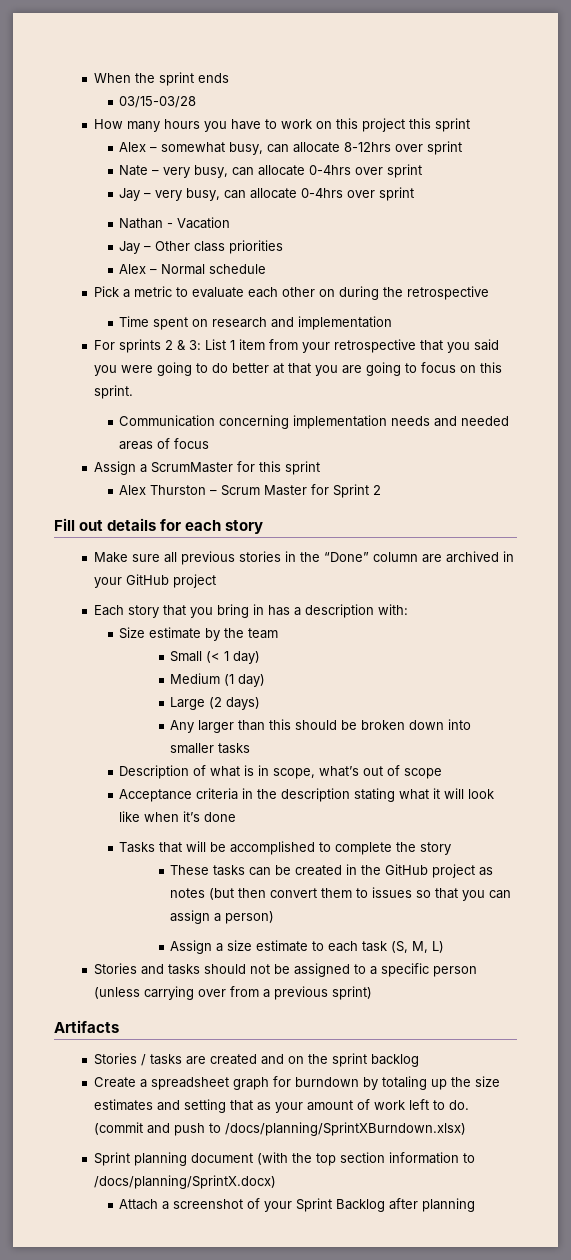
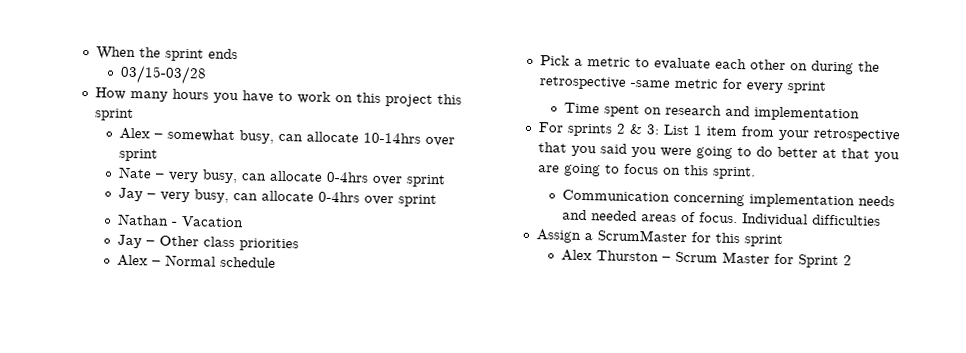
- Alex – somewhat busy, can allocate 8-12hrs over sprint
+ Alex – somewhat busy, can allocate 10-14hrs over sprint
- Pick a metric to evaluate each other on during the retrospective
+ Pick a metric to evaluate each other on during the retrospective -same metric for every sprint
- Communication concerning implementation needs and needed areas of focus
+ Communication concerning implementation needs and needed areas of focus. Individual difficulties
- Fill out details for each story
- Make sure all previous stories in the “Done” column are archived in your GitHub project
- Each story that you bring in has a description with:
- Size estimate by the team
- Small (< 1 day)
- Medium (1 day)
- Large (2 days)
- Any larger than this should be broken down into smaller tasks
- Description of what is in scope, what’s out of scope
- Acceptance criteria in the description stating what it will look like when it’s done
- Tasks that will be accomplished to complete the story
- These tasks can be created in the GitHub project as notes (but then convert them to issues so that you can assign a person)
- Assign a size estimate to each task (S, M, L)
- Stories and tasks should not be assigned to a specific person (unless carrying over from a previous sprint)
- Artifacts
- Stories / tasks are created and on the sprint backlog
- Create a spreadsheet graph for burndown by totaling up the size estimates and setting that as your amount of work left to do. (commit and push to /docs/planning/SprintXBurndown.xlsx)
- Sprint planning document (with the top section information to /docs/planning/SprintX.docx)
- Attach a screenshot of your Sprint Backlog after planning

